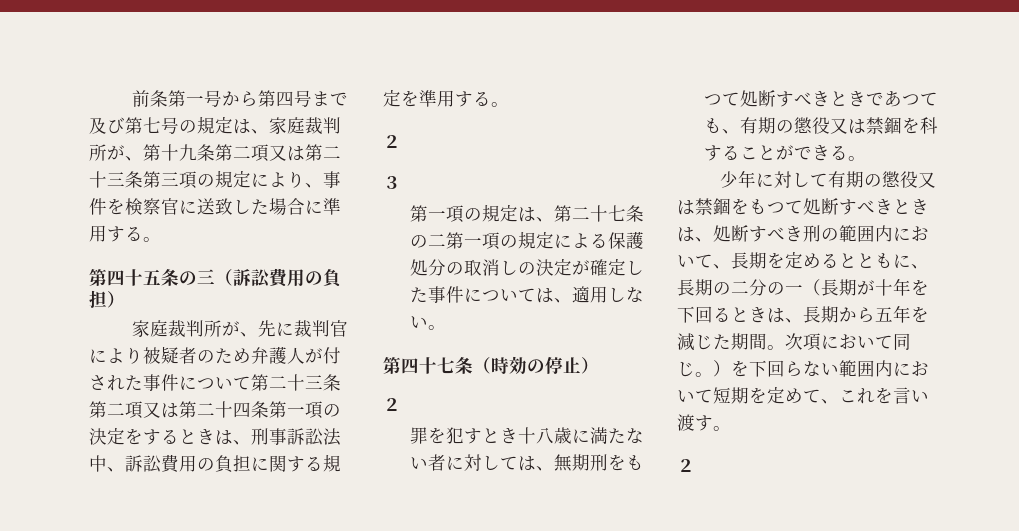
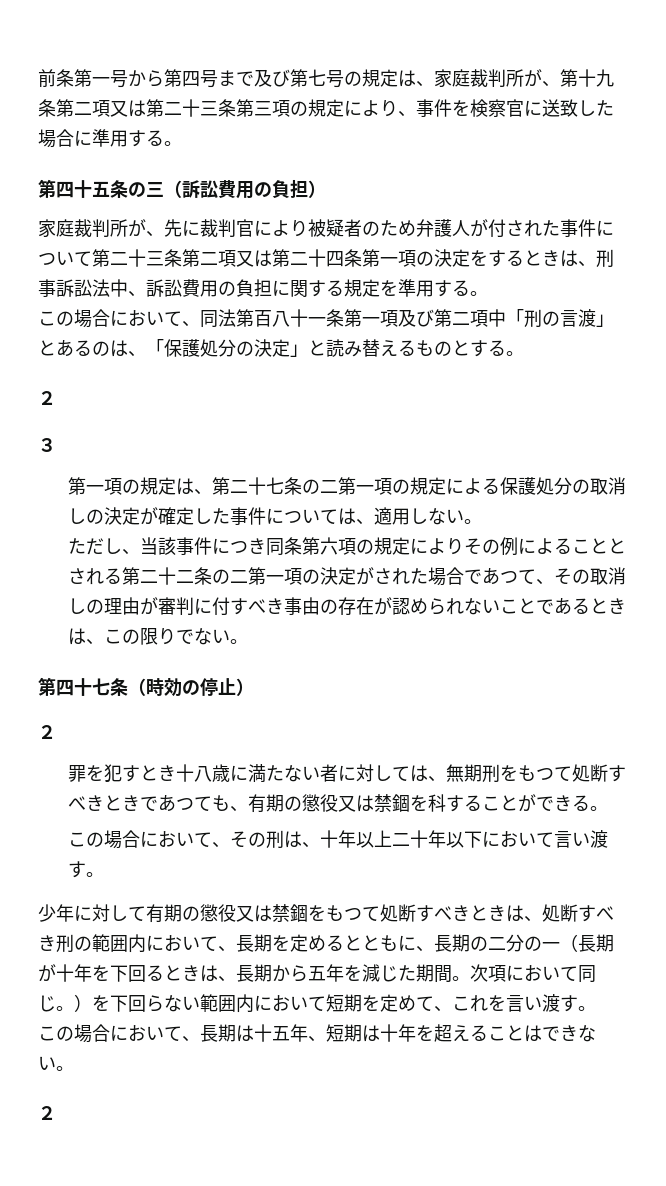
+ この場合において、同法第百八十一条第一項及び第二項中「刑の言渡」とあるのは、「保護処分の決定」と読み替えるものとする。
+ ただし、当該事件につき同条第六項の規定によりその例によることとされる第二十二条の二第一項の決定がされた場合であつて、その取消しの理由が審判に付すべき事由の存在が認められないことであるときは、この限りでない。
+ この場合において、その刑は、十年以上二十年以下において言い渡す。
+ この場合において、長期は十五年、短期は十年を超えることはできない。

